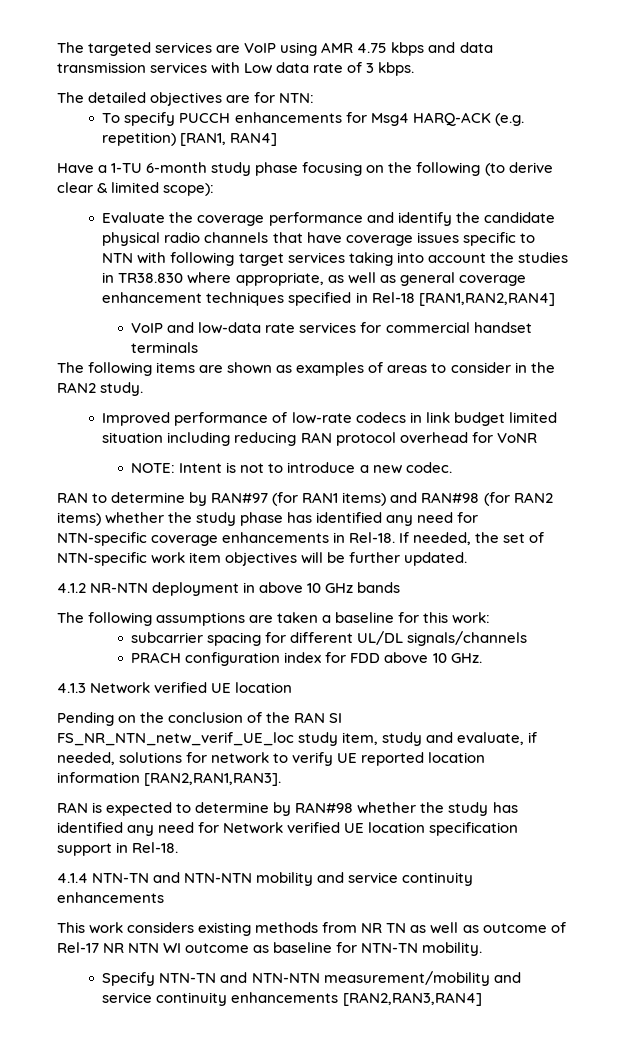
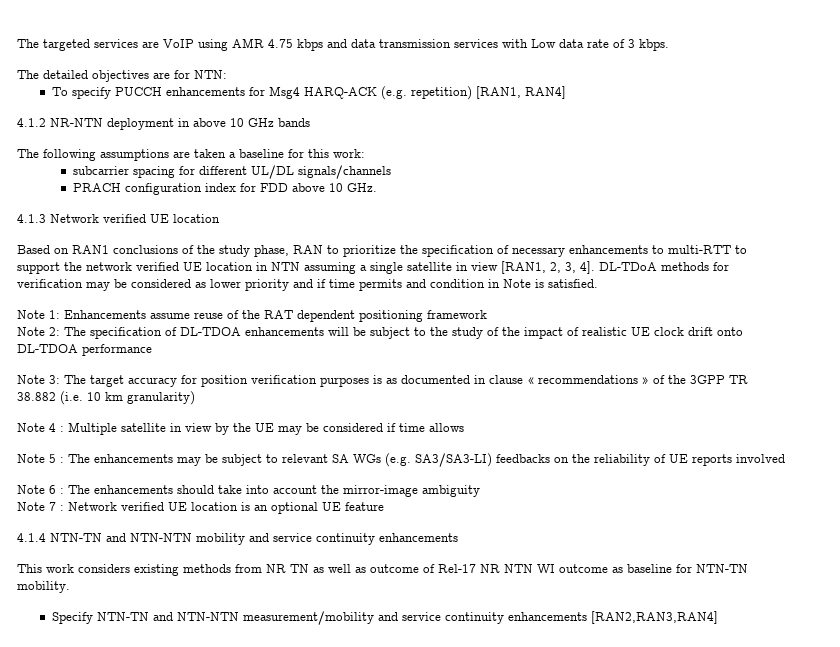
- Have a 1-TU 6-month study phase focusing on the following (to derive clear & limited scope):
- Evaluate the coverage performance and identify the candidate physical radio channels that have coverage issues specific to NTN with following target services taking into account the studies in TR38.830 where appropriate, as well as general coverage enhancement techniques specified in Rel-18 [RAN1,RAN2,RAN4]
- VoIP and low-data rate services for commercial handset terminals
- The following items are shown as examples of areas to consider in the RAN2 study.
- Improved performance of low-rate codecs in link budget limited situation including reducing RAN protocol overhead for VoNR
- NOTE: Intent is not to introduce a new codec.
- RAN to determine by RAN#97 (for RAN1 items) and RAN#98 (for RAN2 items) whether the study phase has identified any need for NTN-specific coverage enhancements in Rel-18. If needed, the set of NTN-specific work item objectives will be further updated.
- Pending on the conclusion of the RAN SI FS_NR_NTN_netw_verif_UE_loc study item, study and evaluate, if needed, solutions for network to verify UE reported location information [RAN2,RAN1,RAN3].
- RAN is expected to determine by RAN#98 whether the study has identified any need for Network verified UE location specification support in Rel-18.
+ Based on RAN1 conclusions of the study phase, RAN to prioritize the specification of necessary enhancements to multi-RTT to support the network verified UE location in NTN assuming a single satellite in view [RAN1, 2, 3, 4]. DL-TDoA methods for verification may be considered as lower priority and if time permits and condition in Note is satisfied.
+ Note 1: Enhancements assume reuse of the RAT dependent positioning framework
+ Note 2: The specification of DL-TDOA enhancements will be subject to the study of the impact of realistic UE clock drift onto DL-TDOA performance
+ Note 3: The target accuracy for position verification purposes is as documented in clause « recommendations » of the 3GPP TR 38.882 (i.e. 10 km granularity)
+ Note 4 : Multiple satellite in view by the UE may be considered if time allows
+ Note 5 : The enhancements may be subject to relevant SA WGs (e.g. SA3/SA3-LI) feedbacks on the reliability of UE reports involved
+ Note 6 : The enhancements should take into account the mirror-image ambiguity
+ Note 7 : Network verified UE location is an optional UE feature

